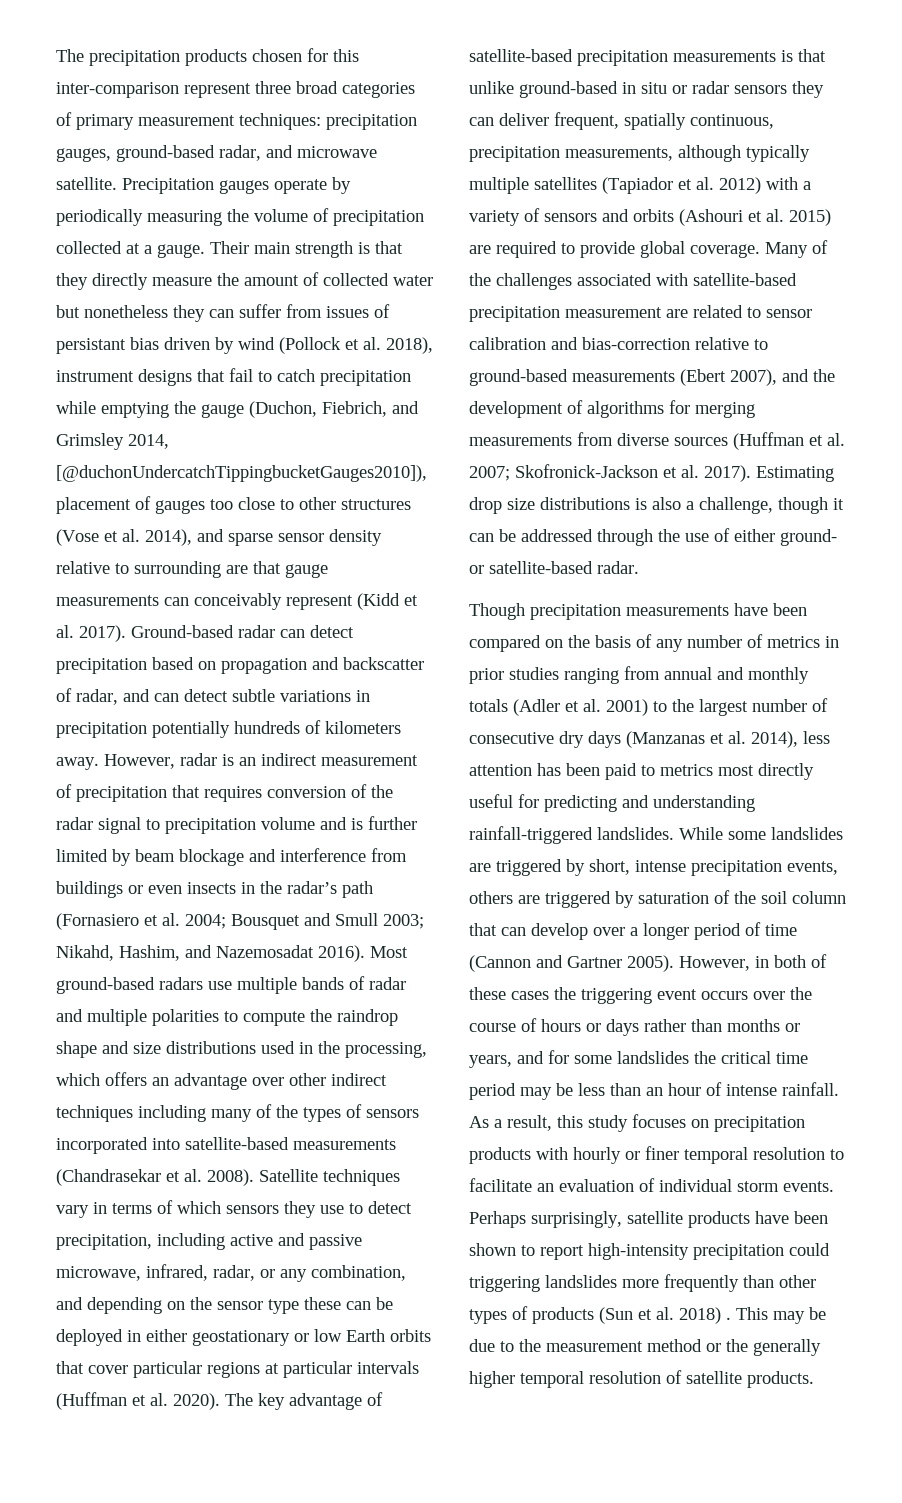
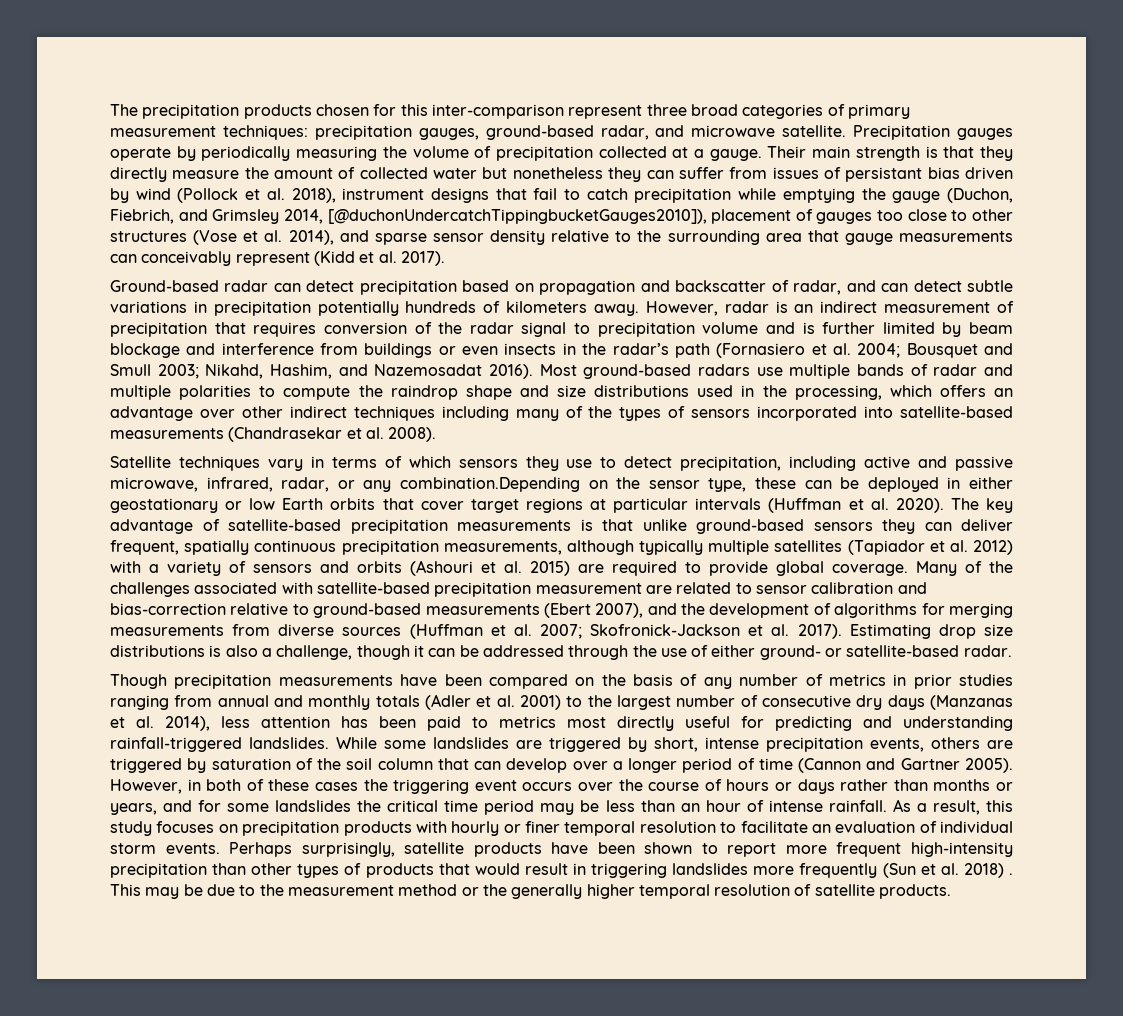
- Their main strength is that they directly measure the amount of collected water but nonetheless they can suffer from issues of persistant bias driven by wind (Pollock et al. 2018), instrument designs that fail to catch precipitation while emptying the gauge (Duchon, Fiebrich, and Grimsley 2014, [@duchonUndercatchTippingbucketGauges2010]), placement of gauges too close to other structures (Vose et al. 2014), and sparse sensor density relative to surrounding are that gauge measurements can conceivably represent (Kidd et al. 2017). Ground-based radar can detect precipitation based on propagation and backscatter of radar, and can detect subtle variations in precipitation potentially hundreds of kilometers away.
+ Their main strength is that they directly measure the amount of collected water but nonetheless they can suffer from issues of persistant bias driven by wind (Pollock et al. 2018), instrument designs that fail to catch precipitation while emptying the gauge (Duchon, Fiebrich, and Grimsley 2014, [@duchonUndercatchTippingbucketGauges2010]), placement of gauges too close to other structures (Vose et al. 2014), and sparse sensor density relative to the surrounding area that gauge measurements can conceivably represent (Kidd et al. 2017).
+ Ground-based radar can detect precipitation based on propagation and backscatter of radar, and can detect subtle variations in precipitation potentially hundreds of kilometers away.
- Most ground-based radars use multiple bands of radar and multiple polarities to compute the raindrop shape and size distributions used in the processing, which offers an advantage over other indirect techniques including many of the types of sensors incorporated into satellite-based measurements (Chandrasekar et al. 2008). Satellite techniques vary in terms of which sensors they use to detect precipitation, including active and passive microwave, infrared, radar, or any combination, and depending on the sensor type these can be deployed in either geostationary or low Earth orbits that cover particular regions at particular intervals (Huffman et al. 2020).
+ Most ground-based radars use multiple bands of radar and multiple polarities to compute the raindrop shape and size distributions used in the processing, which offers an advantage over other indirect techniques including many of the types of sensors incorporated into satellite-based measurements (Chandrasekar et al. 2008).
+ Satellite techniques vary in terms of which sensors they use to detect precipitation, including active and passive microwave, infrared, radar, or any combination.Depending on the sensor type, these can be deployed in either geostationary or low Earth orbits that cover target regions at particular intervals (Huffman et al. 2020).
- The key advantage of satellite-based precipitation measurements is that unlike ground-based in situ or radar sensors they can deliver frequent, spatially continuous, precipitation measurements, although typically multiple satellites (Tapiador et al. 2012) with a variety of sensors and orbits (Ashouri et al. 2015) are required to provide global coverage.
+ The key advantage of satellite-based precipitation measurements is that unlike ground-based sensors they can deliver frequent, spatially continuous precipitation measurements, although typically multiple satellites (Tapiador et al. 2012) with a variety of sensors and orbits (Ashouri et al. 2015) are required to provide global coverage.
- Perhaps surprisingly, satellite products have been shown to report high-intensity precipitation could triggering landslides more frequently than other types of products (Sun et al. 2018) .
+ Perhaps surprisingly, satellite products have been shown to report more frequent high-intensity precipitation than other types of products that would result in triggering landslides more frequently (Sun et al. 2018) .

